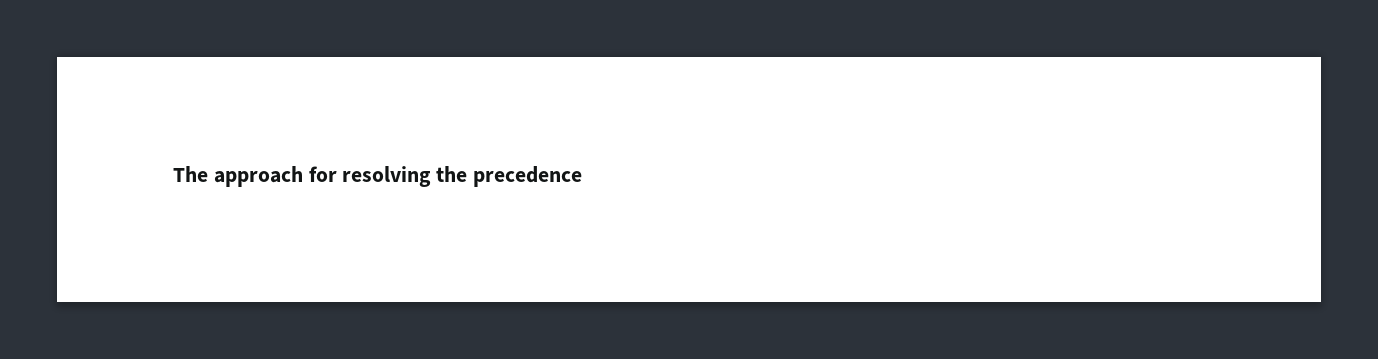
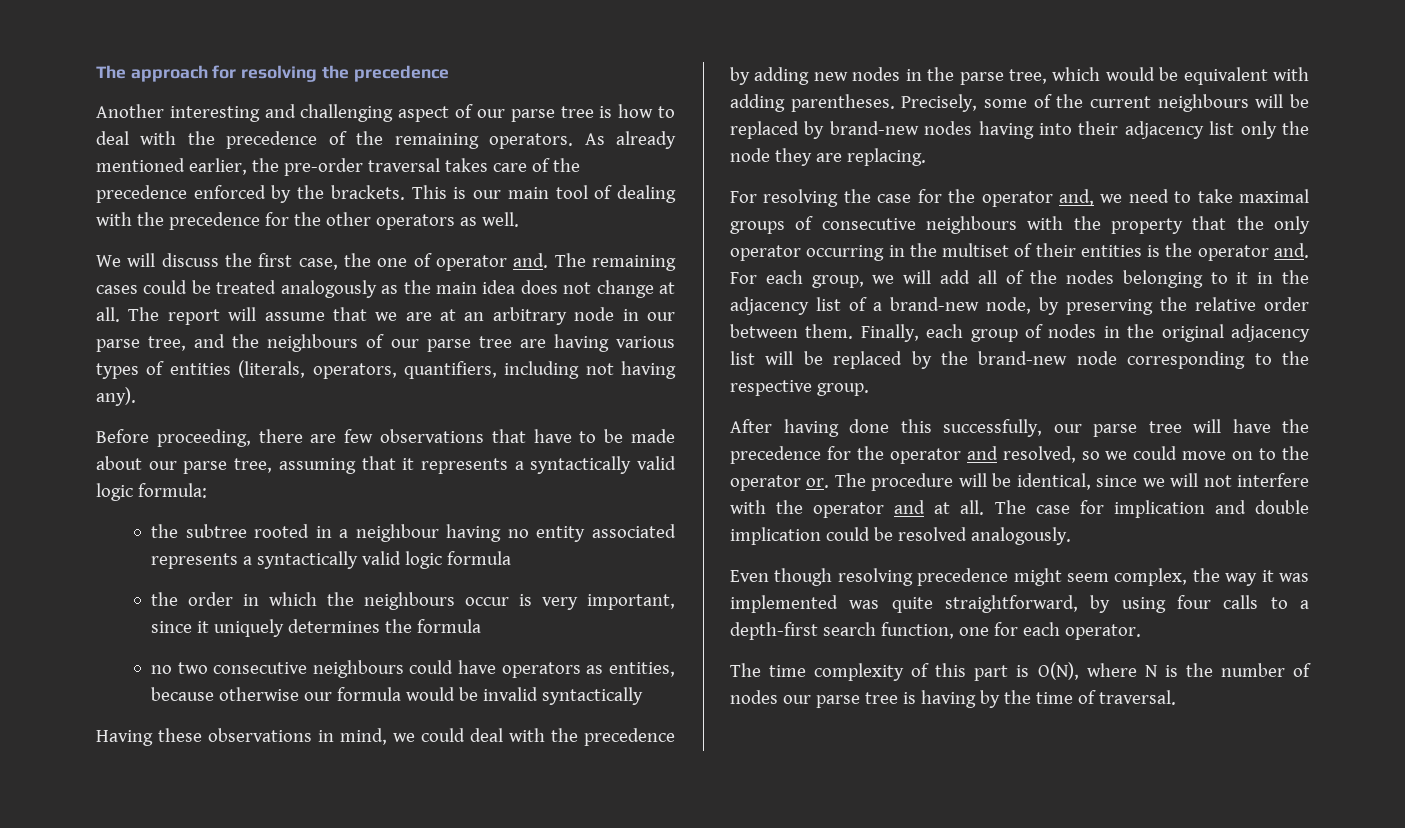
+ Another interesting and challenging aspect of our parse tree is how to deal with the precedence of the remaining operators. As already mentioned earlier, the pre-order traversal takes care of the precedence enforced by the brackets. This is our main tool of dealing with the precedence for the other operators as well.
+ We will discuss the first case, the one of operator and. The remaining cases could be treated analogously as the main idea does not change at all. The report will assume that we are at an arbitrary node in our parse tree, and the neighbours of our parse tree are having various types of entities (literals, operators, quantifiers, including not having any).
+ Before proceeding, there are few observations that have to be made about our parse tree, assuming that it represents a syntactically valid logic formula:
+ the subtree rooted in a neighbour having no entity associated represents a syntactically valid logic formula
+ the order in which the neighbours occur is very important, since it uniquely determines the formula
+ no two consecutive neighbours could have operators as entities, because otherwise our formula would be invalid syntactically
+ Having these observations in mind, we could deal with the precedence by adding new nodes in the parse tree, which would be equivalent with adding parentheses. Precisely, some of the current neighbours will be replaced by brand-new nodes having into their adjacency list only the node they are replacing.
+ For resolving the case for the operator and, we need to take maximal groups of consecutive neighbours with the property that the only operator occurring in the multiset of their entities is the operator and. For each group, we will add all of the nodes belonging to it in the adjacency list of a brand-new node, by preserving the relative order between them. Finally, each group of nodes in the original adjacency list will be replaced by the brand-new node corresponding to the respective group.
+ After having done this successfully, our parse tree will have the precedence for the operator and resolved, so we could move on to the operator or. The procedure will be identical, since we will not interfere with the operator and at all. The case for implication and double implication could be resolved analogously.
+ Even though resolving precedence might seem complex, the way it was implemented was quite straightforward, by using four calls to a depth-first search function, one for each operator.
+ The time complexity of this part is O(N), where N is the number of nodes our parse tree is having by the time of traversal.

